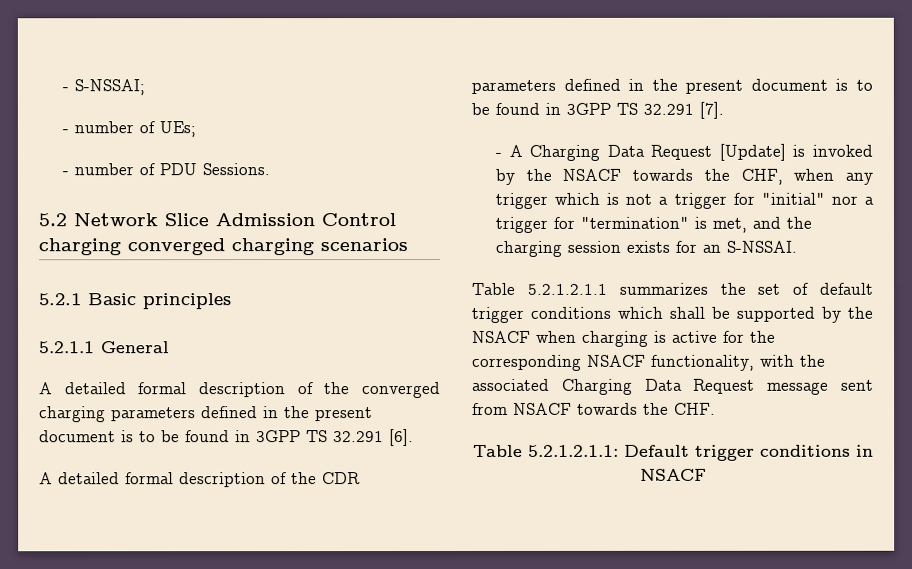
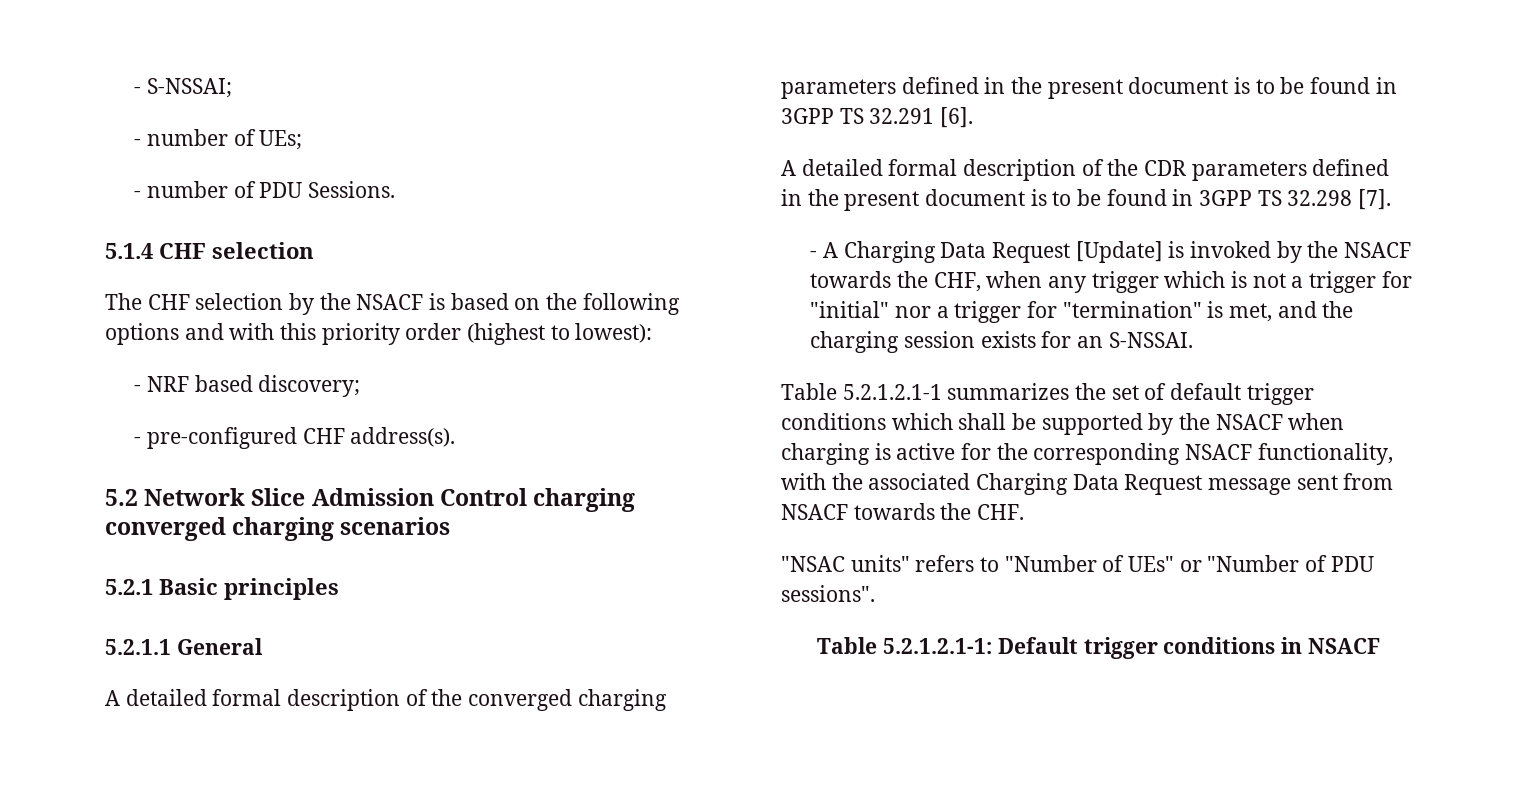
+ 5.1.4 CHF selection
+ The CHF selection by the NSACF is based on the following options and with this priority order (highest to lowest):
+ - NRF based discovery;
+ - pre-configured CHF address(s).
- A detailed formal description of the CDR parameters defined in the present document is to be found in 3GPP TS 32.291 [7].
+ A detailed formal description of the CDR parameters defined in the present document is to be found in 3GPP TS 32.298 [7].
- Table 5.2.1.2.1.1 summarizes the set of default trigger conditions which shall be supported by the NSACF when charging is active for the corresponding NSACF functionality, with the associated Charging Data Request message sent from NSACF towards the CHF.
+ Table 5.2.1.2.1-1 summarizes the set of default trigger conditions which shall be supported by the NSACF when charging is active for the corresponding NSACF functionality, with the associated Charging Data Request message sent from NSACF towards the CHF.
- Table 5.2.1.2.1.1: Default trigger conditions in NSACF
+ "NSAC units" refers to "Number of UEs" or "Number of PDU sessions".
+ Table 5.2.1.2.1-1: Default trigger conditions in NSACF

